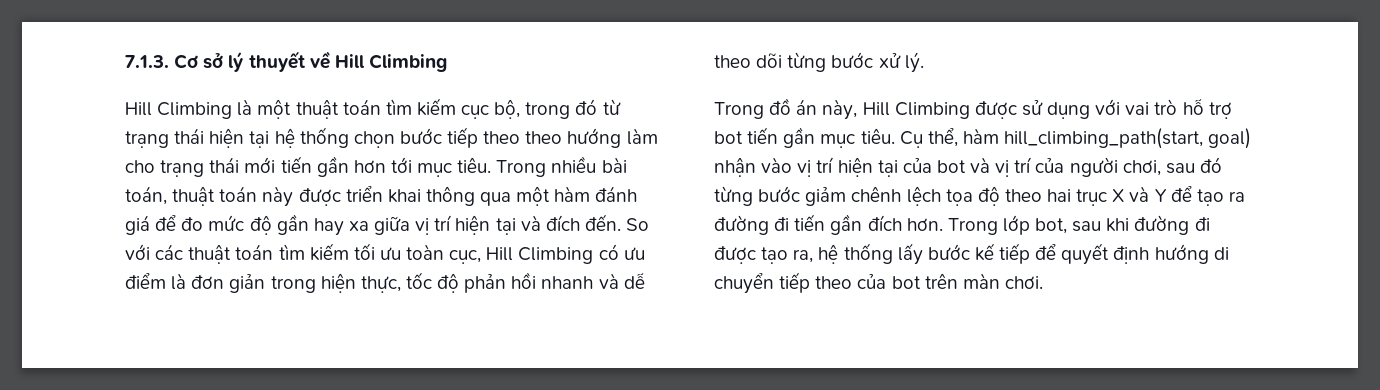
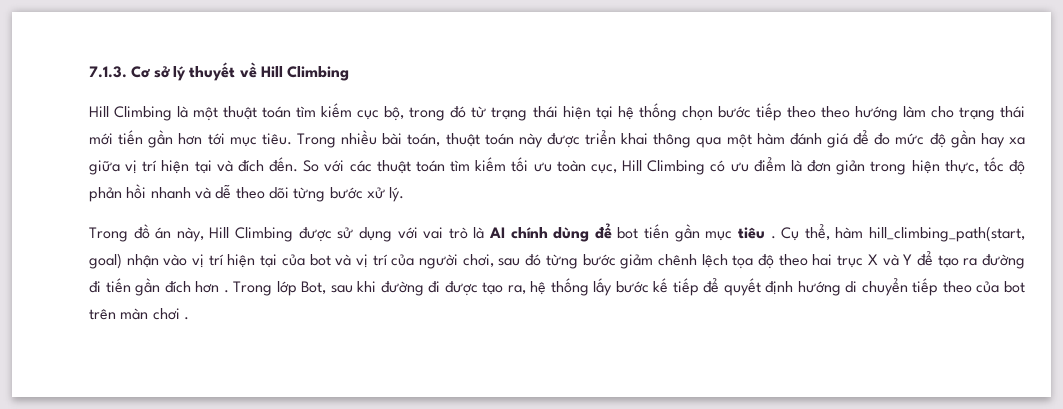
- Trong đồ án này, Hill Climbing được sử dụng với vai trò hỗ trợ bot tiến gần mục tiêu.
+ Trong đồ án này, Hill Climbing được sử dụng với vai trò là AI chính dùng để bot tiến gần mục tiêu .
- Cụ thể, hàm hill_climbing_path(start, goal) nhận vào vị trí hiện tại của bot và vị trí của người chơi, sau đó từng bước giảm chênh lệch tọa độ theo hai trục X và Y để tạo ra đường đi tiến gần đích hơn.
+ Cụ thể, hàm hill_climbing_path(start, goal) nhận vào vị trí hiện tại của bot và vị trí của người chơi, sau đó từng bước giảm chênh lệch tọa độ theo hai trục X và Y để tạo ra đường đi tiến gần đích hơn .
- Trong lớp bot, sau khi đường đi được tạo ra, hệ thống lấy bước kế tiếp để quyết định hướng di chuyển tiếp theo của bot trên màn chơi.
+ Trong lớp Bot, sau khi đường đi được tạo ra, hệ thống lấy bước kế tiếp để quyết định hướng di chuyển tiếp theo của bot trên màn chơi .

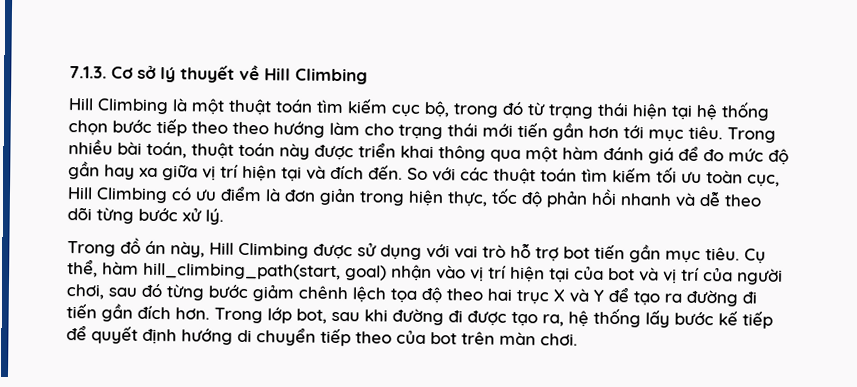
- Trong đồ án này, Hill Climbing được sử dụng với vai trò là AI chính dùng để bot tiến gần mục tiêu .
+ Trong đồ án này, Hill Climbing được sử dụng với vai trò hỗ trợ bot tiến gần mục tiêu.
- Cụ thể, hàm hill_climbing_path(start, goal) nhận vào vị trí hiện tại của bot và vị trí của người chơi, sau đó từng bước giảm chênh lệch tọa độ theo hai trục X và Y để tạo ra đường đi tiến gần đích hơn .
+ Cụ thể, hàm hill_climbing_path(start, goal) nhận vào vị trí hiện tại của bot và vị trí của người chơi, sau đó từng bước giảm chênh lệch tọa độ theo hai trục X và Y để tạo ra đường đi tiến gần đích hơn.
- Trong lớp Bot, sau khi đường đi được tạo ra, hệ thống lấy bước kế tiếp để quyết định hướng di chuyển tiếp theo của bot trên màn chơi .
+ Trong lớp bot, sau khi đường đi được tạo ra, hệ thống lấy bước kế tiếp để quyết định hướng di chuyển tiếp theo của bot trên màn chơi.

